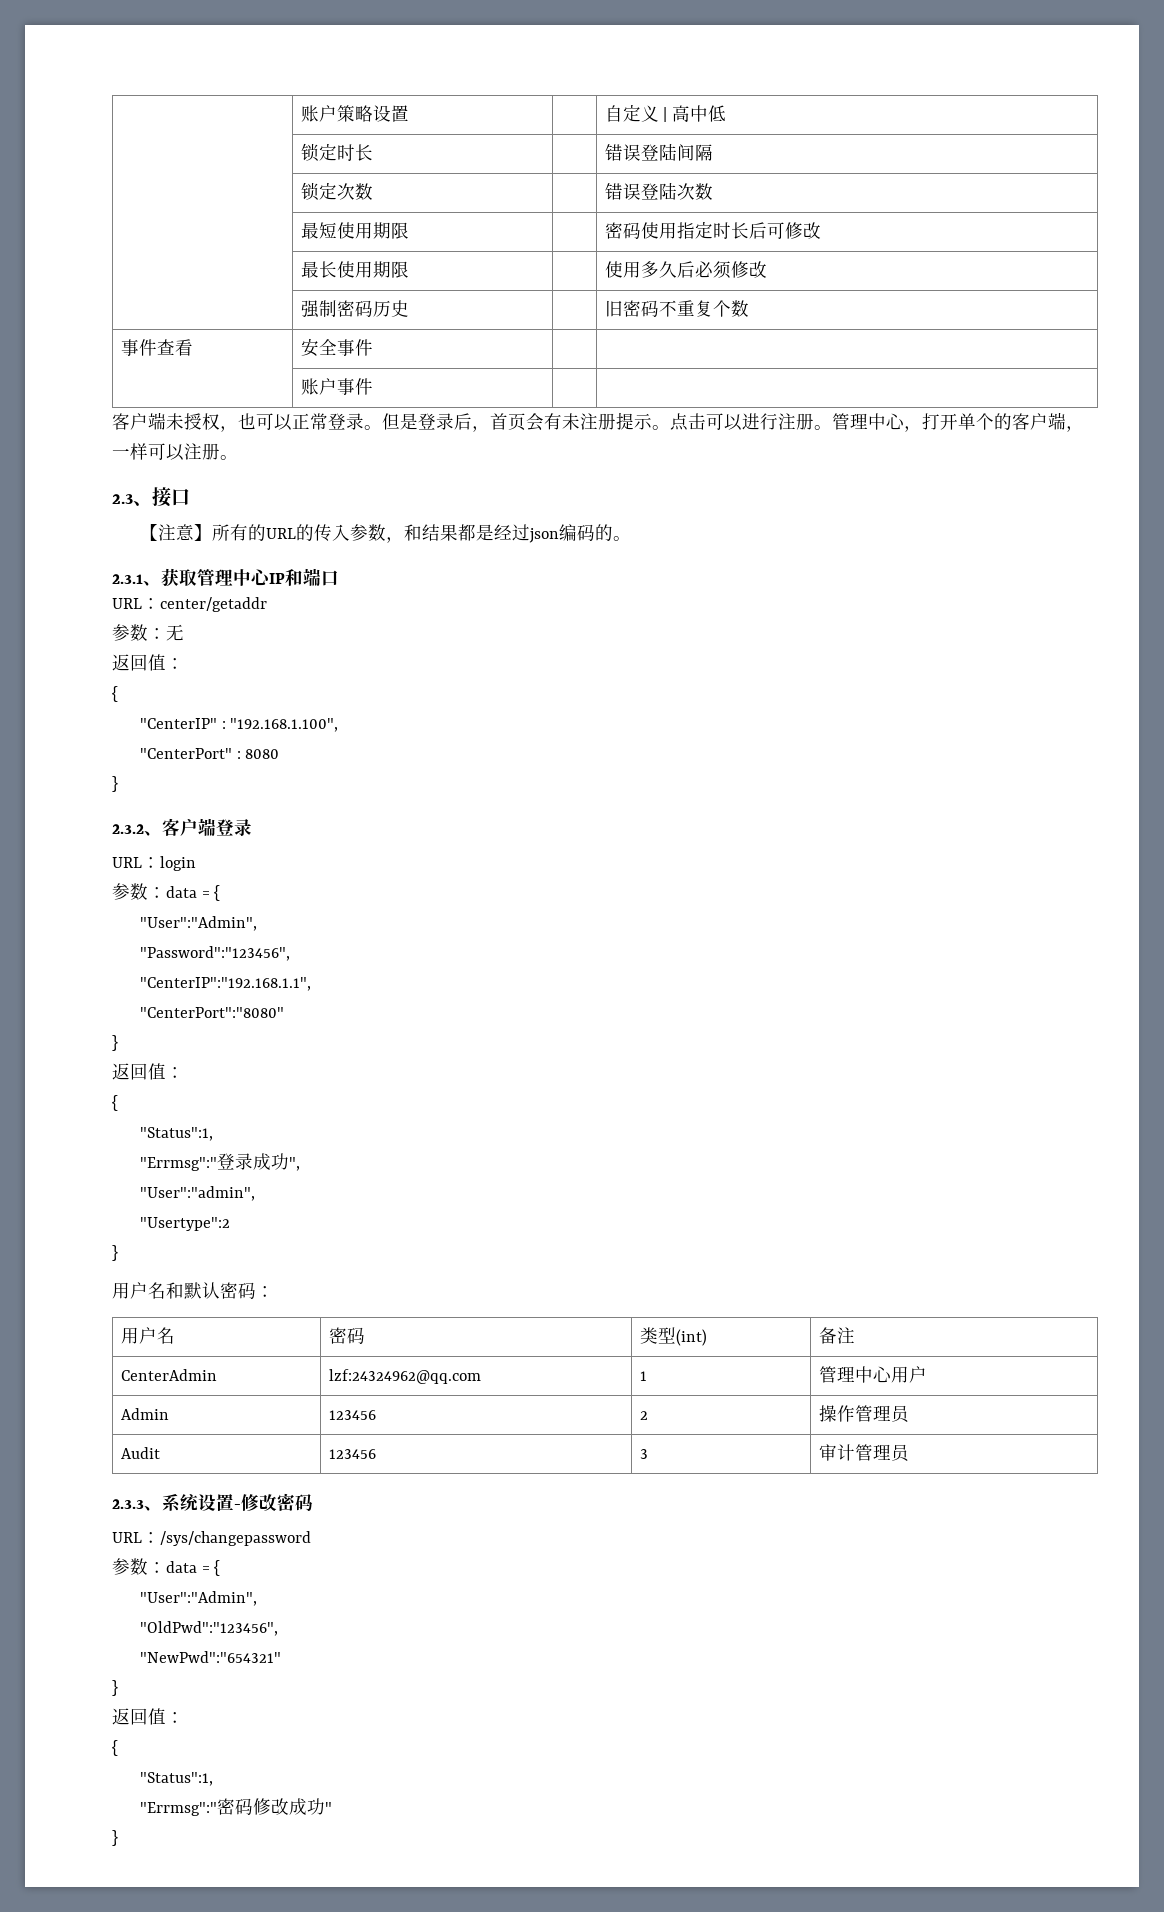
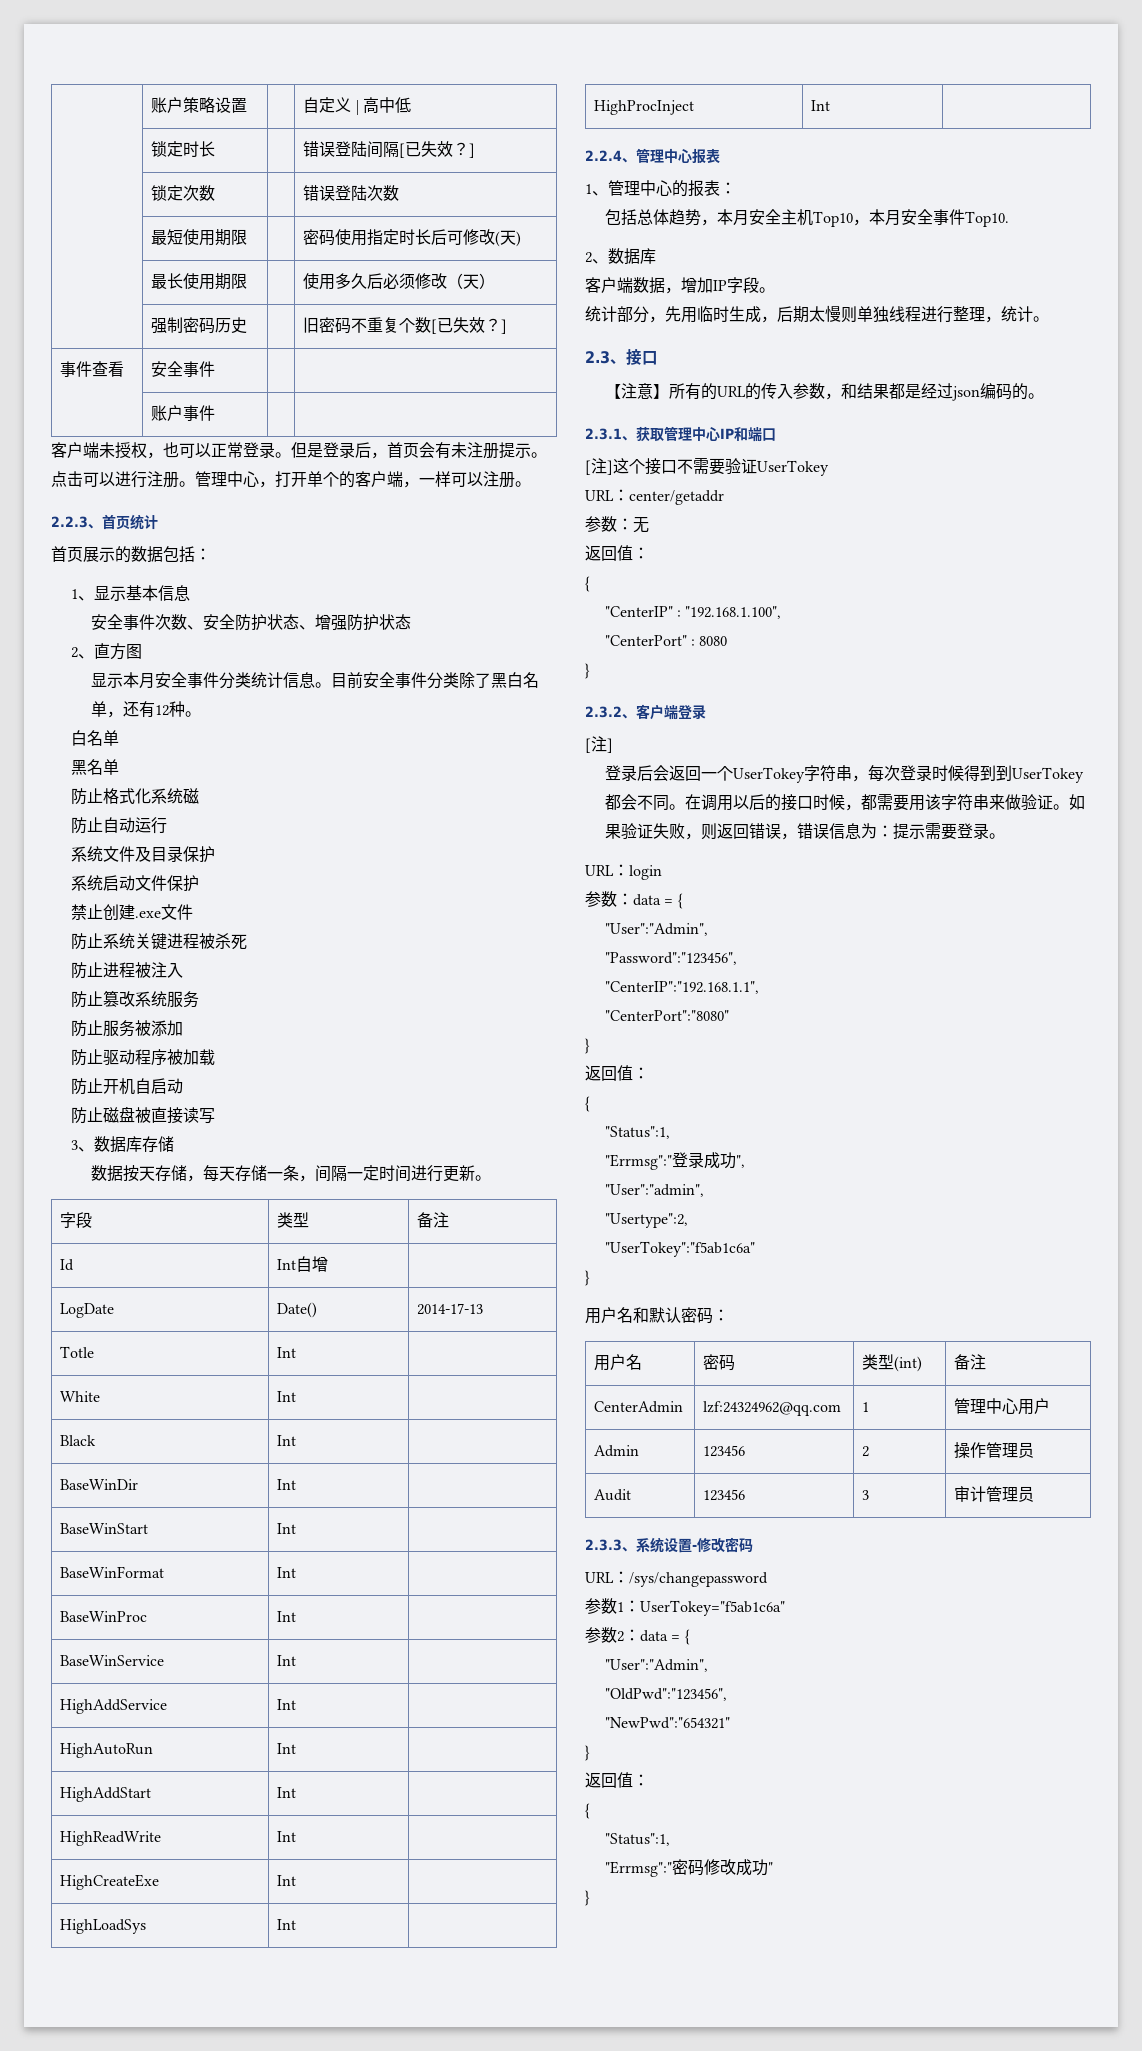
- | 锁定时长 | | 错误登陆间隔
+ | 锁定时长 | | 错误登陆间隔[已失效？]
- | 最短使用期限 | | 密码使用指定时长后可修改
+ | 最短使用期限 | | 密码使用指定时长后可修改(天)
- | 最长使用期限 | | 使用多久后必须修改
+ | 最长使用期限 | | 使用多久后必须修改（天）
- | 强制密码历史 | | 旧密码不重复个数
+ | 强制密码历史 | | 旧密码不重复个数[已失效？]
+ 2.2.3、首页统计
+ 首页展示的数据包括：
+ 1、显示基本信息
+ 安全事件次数、安全防护状态、增强防护状态
+ 2、直方图
+ 显示本月安全事件分类统计信息。目前安全事件分类除了黑白名单，还有12种。
+ 白名单
+ 黑名单
+ 防止格式化系统磁
+ 防止自动运行
+ 系统文件及目录保护
+ 系统启动文件保护
+ 禁止创建.exe文件
+ 防止系统关键进程被杀死
+ 防止进程被注入
+ 防止篡改系统服务
+ 防止服务被添加
+ 防止驱动程序被加载
+ 防止开机自启动
+ 防止磁盘被直接读写
+ 3、数据库存储
+ 数据按天存储，每天存储一条，间隔一定时间进行更新。
+ 字段 | 类型 | 备注
+ Id | Int自增 |
+ LogDate | Date() | 2014-17-13
+ Totle | Int |
+ White | Int |
+ Black | Int |
+ BaseWinDir | Int |
+ BaseWinStart | Int |
+ BaseWinFormat | Int |
+ BaseWinProc | Int |
+ BaseWinService | Int |
+ HighAddService | Int |
+ HighAutoRun | Int |
+ HighAddStart | Int |
+ HighReadWrite | Int |
+ HighCreateExe | Int |
+ HighLoadSys | Int |
+ HighProcInject | Int |
+ 2.2.4、管理中心报表
+ 1、管理中心的报表：
+ 包括总体趋势，本月安全主机Top10，本月安全事件Top10.
+ 2、数据库
+ 客户端数据，增加IP字段。
+ 统计部分，先用临时生成，后期太慢则单独线程进行整理，统计。
+ [注]这个接口不需要验证UserTokey
  2.3.2、客户端登录
+ [注]
+ 登录后会返回一个UserTokey字符串，每次登录时候得到到UserTokey都会不同。在调用以后的接口时候，都需要用该字符串来做验证。如果验证失败，则返回错误，错误信息为：提示需要登录。
- "Usertype":2
+ "Usertype":2,
+ "UserTokey":"f5ab1c6a"
  URL：/sys/changepassword
- 参数：data = {
+ 参数1：UserTokey="f5ab1c6a"
+ 参数2：data = {

